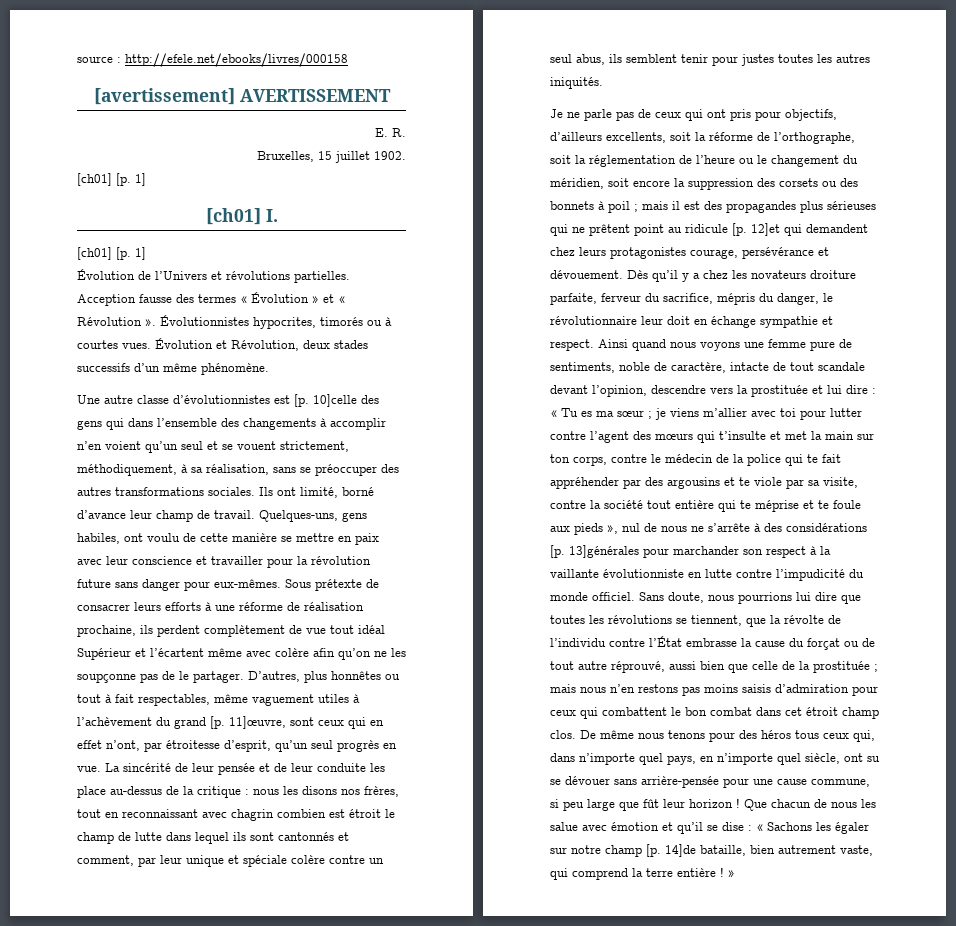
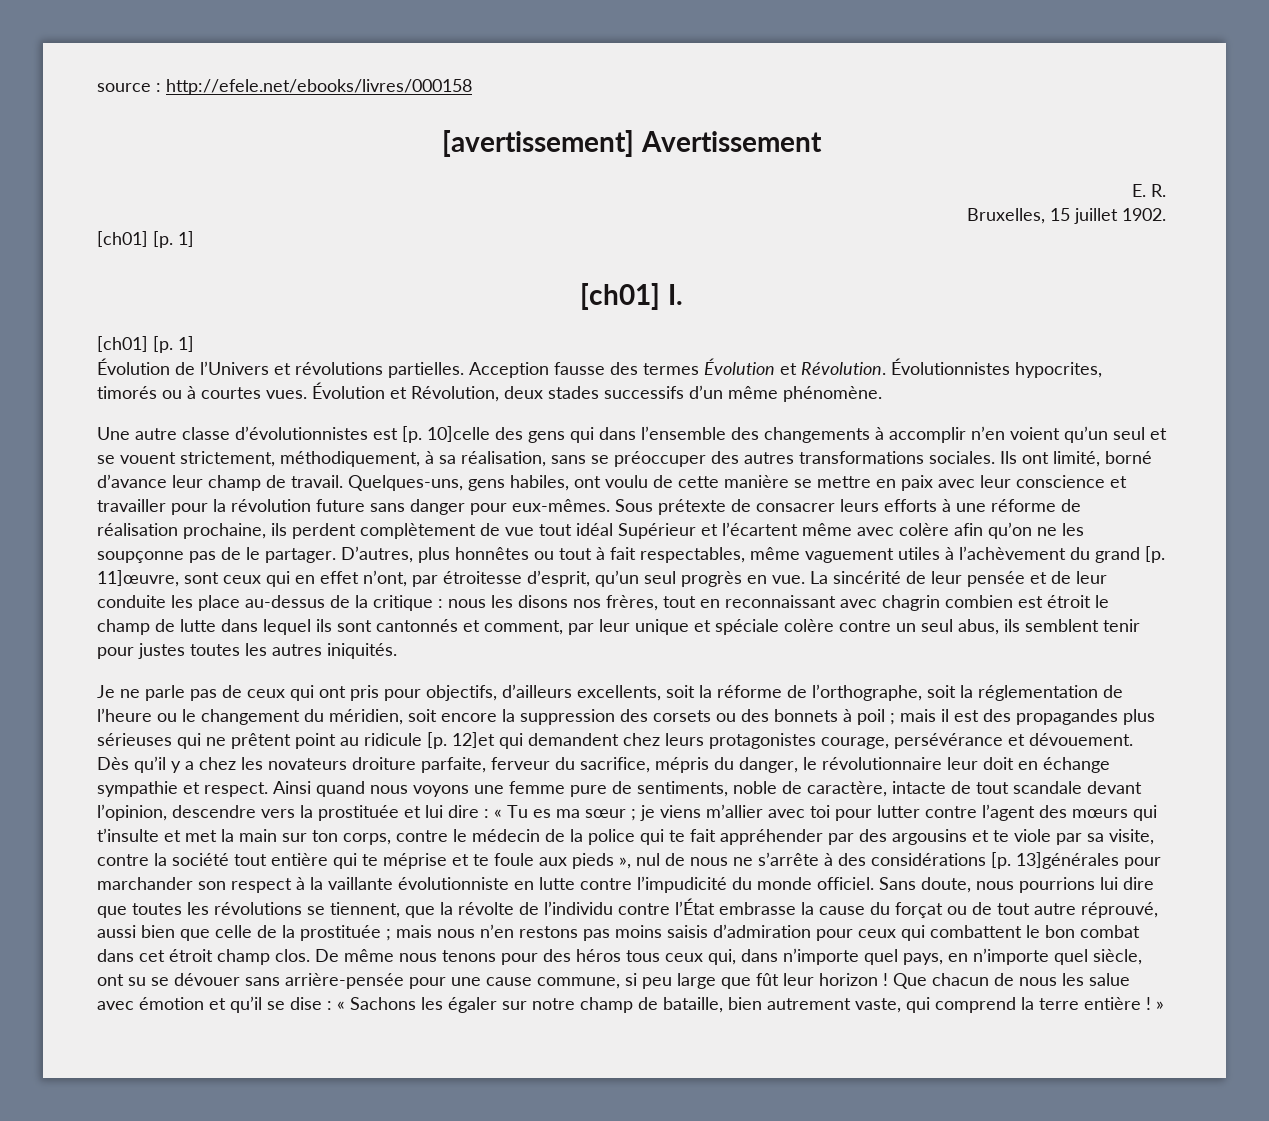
- [avertissement] AVERTISSEMENT
+ [avertissement] Avertissement
- Acception fausse des termes « Évolution » et « Révolution ».
+ Acception fausse des termes Évolution et Révolution.
- Que chacun de nous les salue avec émotion et qu’il se dise : « Sachons les égaler sur notre champ [p. 14]de bataille, bien autrement vaste, qui comprend la terre entière ! »
+ Que chacun de nous les salue avec émotion et qu’il se dise : « Sachons les égaler sur notre champ de bataille, bien autrement vaste, qui comprend la terre entière ! »

